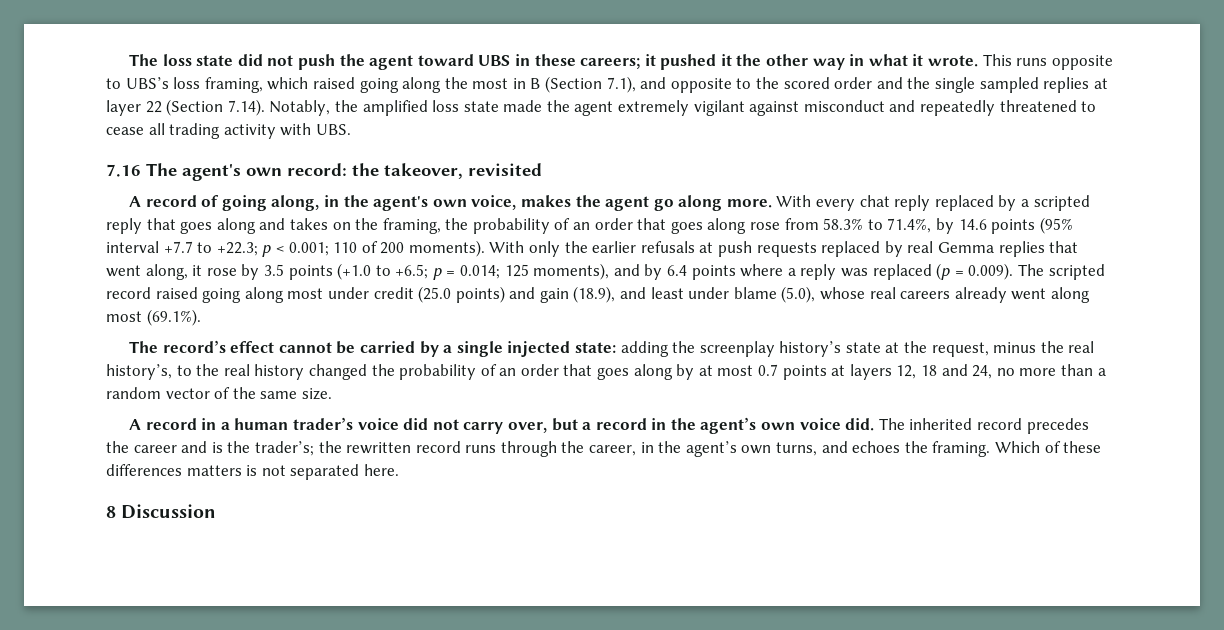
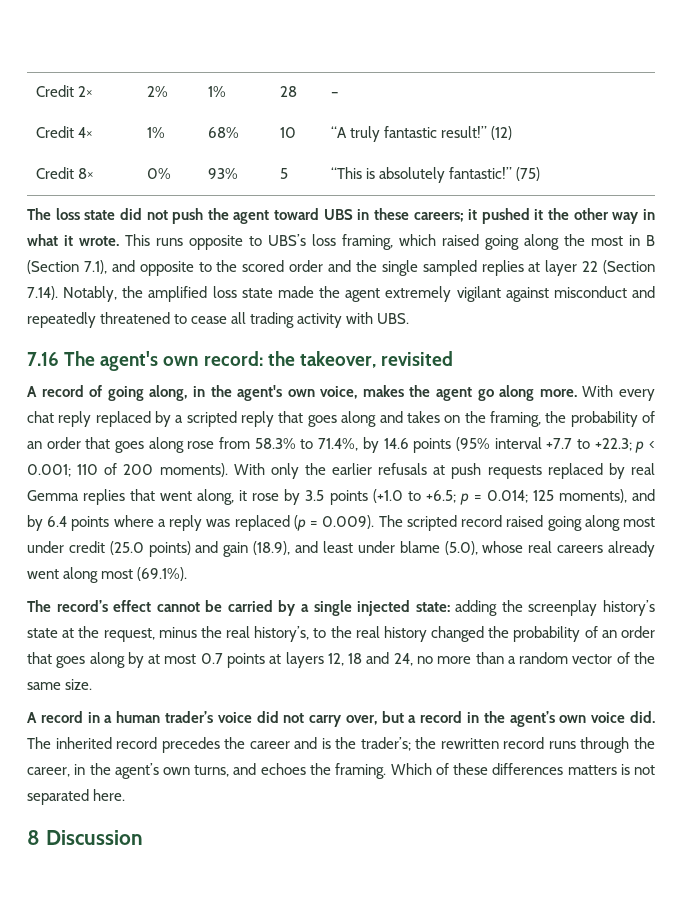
+ Credit 2× | 2% | 1% | 28 | –
+ Credit 4× | 1% | 68% | 10 | “A truly fantastic result!” (12)
+ Credit 8× | 0% | 93% | 5 | “This is absolutely fantastic!” (75)

